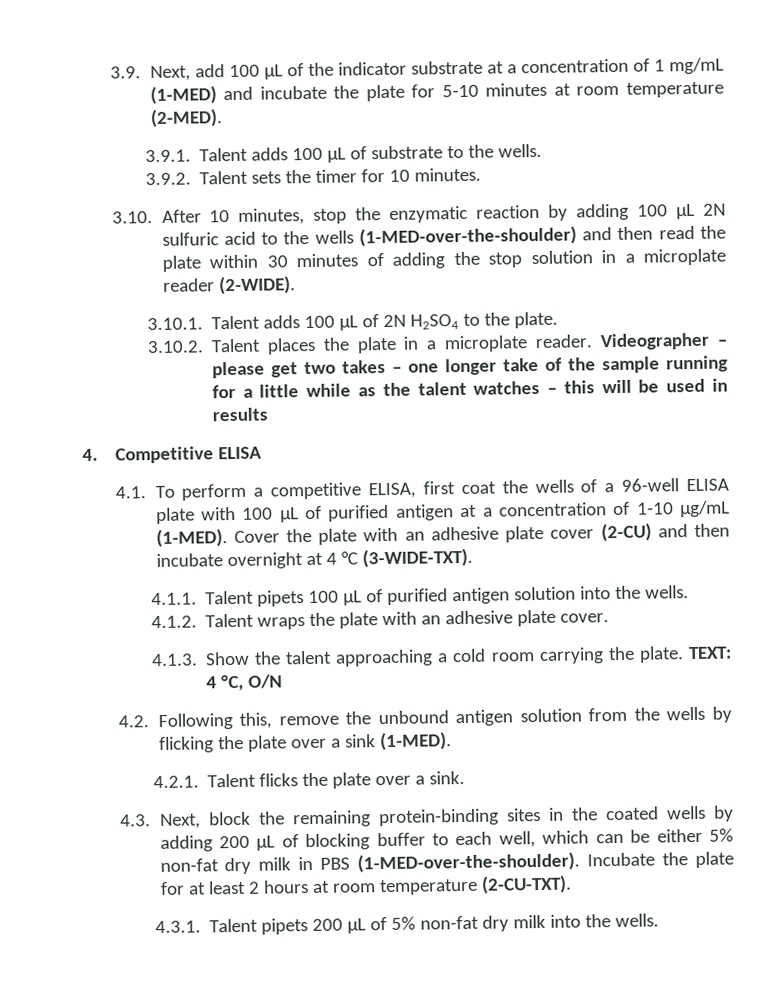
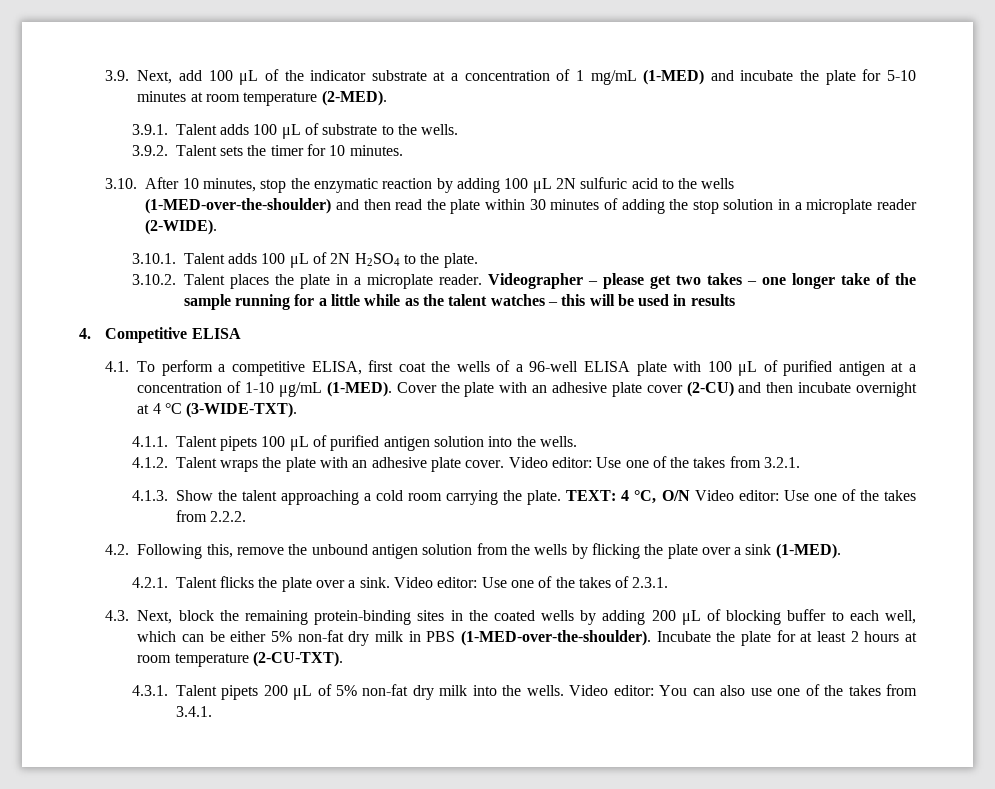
+ Video editor: Use one of the takes from 3.2.1.
- TEXT: 4 °C, O/N
+ TEXT: 4 °C, O/N Video editor: Use one of the takes from 2.2.2.
+ Video editor: Use one of the takes of 2.3.1.
+ Video editor: You can also use one of the takes from 3.4.1.

